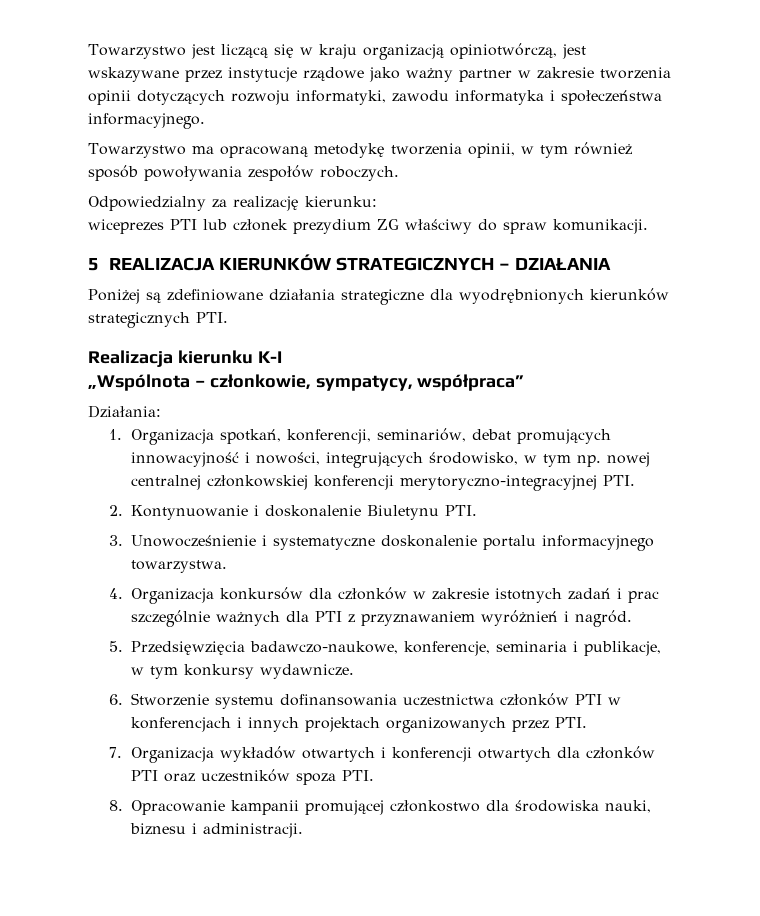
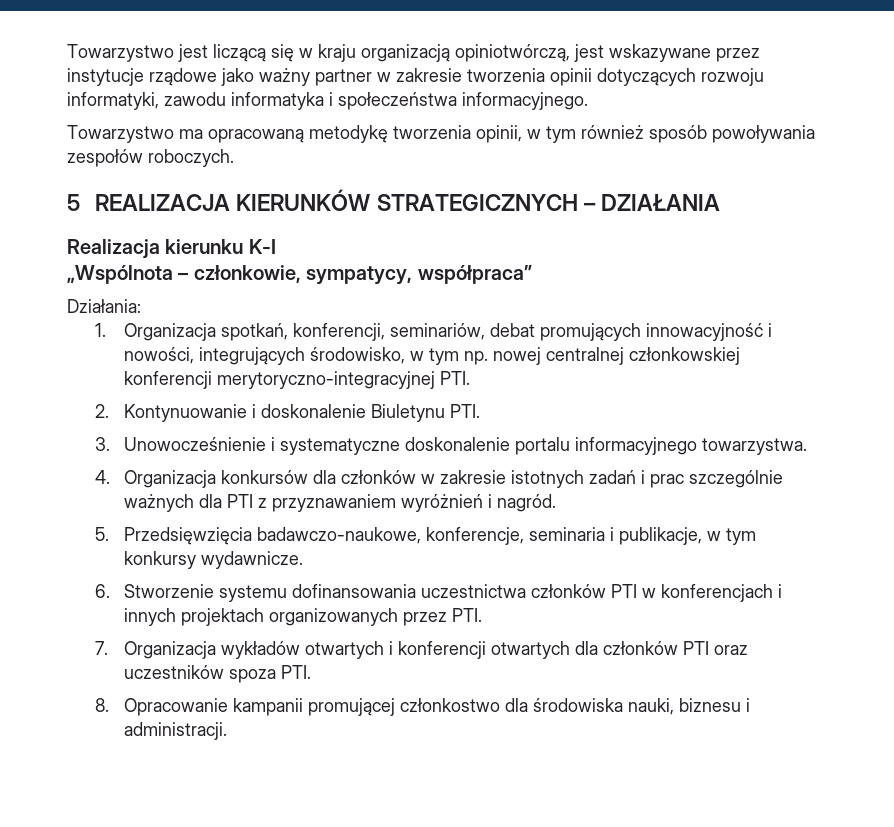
- Odpowiedzialny za realizację kierunku:
- wiceprezes PTI lub członek prezydium ZG właściwy do spraw komunikacji.
- Poniżej są zdefiniowane działania strategiczne dla wyodrębnionych kierunków strategicznych PTI.

